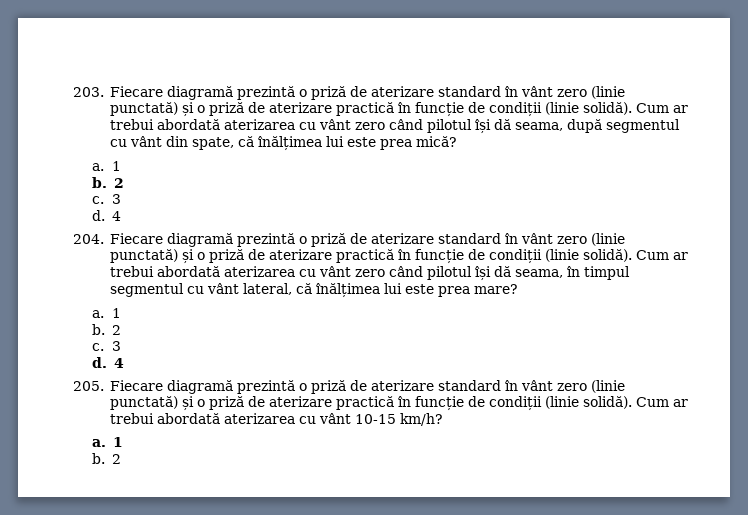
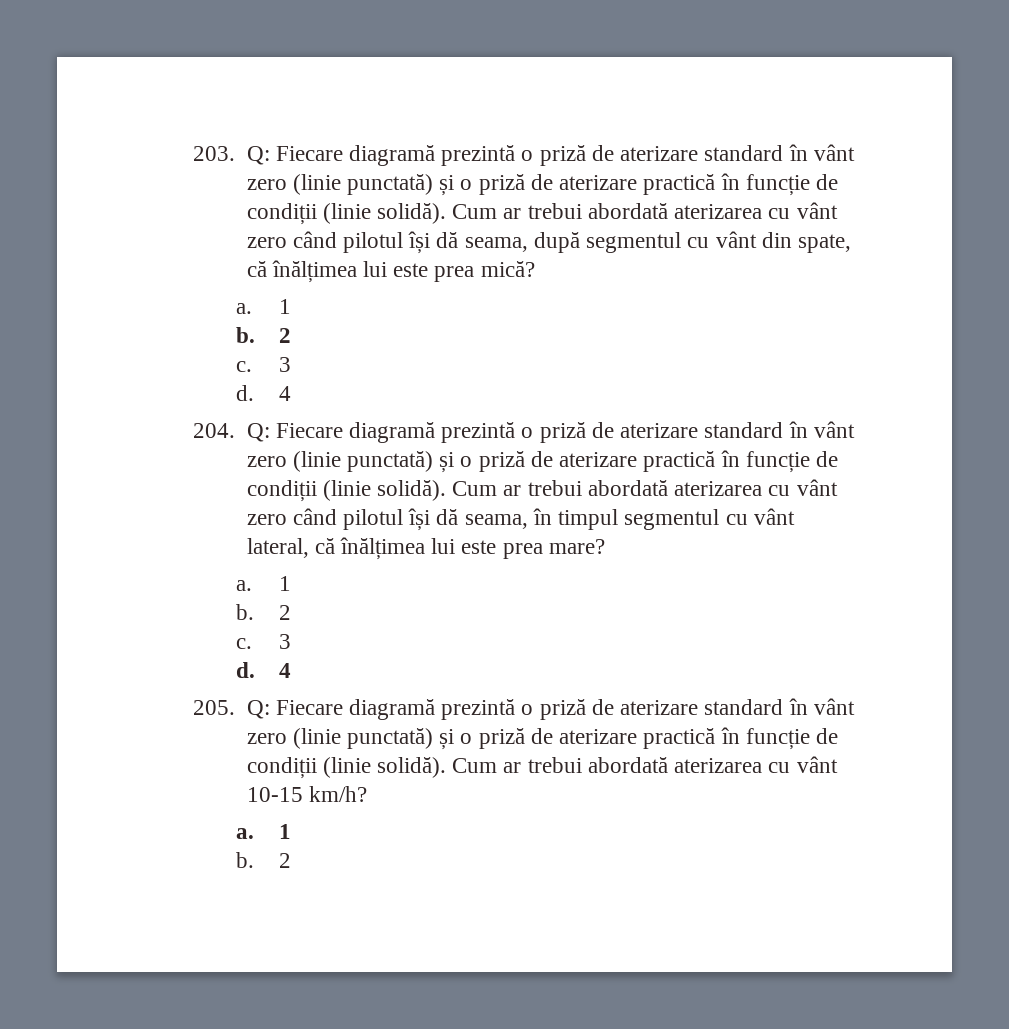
- 203. Fiecare diagramă prezintă o priză de aterizare standard în vânt zero (linie punctată) și o priză de aterizare practică în funcție de condiții (linie solidă).
+ 203. Q: Fiecare diagramă prezintă o priză de aterizare standard în vânt zero (linie punctată) și o priză de aterizare practică în funcție de condiții (linie solidă).
- 204. Fiecare diagramă prezintă o priză de aterizare standard în vânt zero (linie punctată) și o priză de aterizare practică în funcție de condiții (linie solidă).
+ 204. Q: Fiecare diagramă prezintă o priză de aterizare standard în vânt zero (linie punctată) și o priză de aterizare practică în funcție de condiții (linie solidă).
- 205. Fiecare diagramă prezintă o priză de aterizare standard în vânt zero (linie punctată) și o priză de aterizare practică în funcție de condiții (linie solidă).
+ 205. Q: Fiecare diagramă prezintă o priză de aterizare standard în vânt zero (linie punctată) și o priză de aterizare practică în funcție de condiții (linie solidă).

